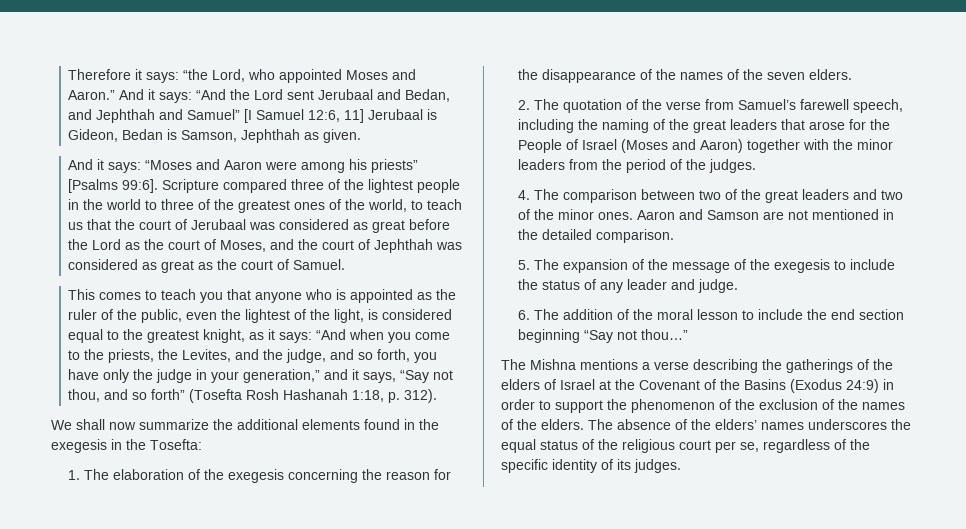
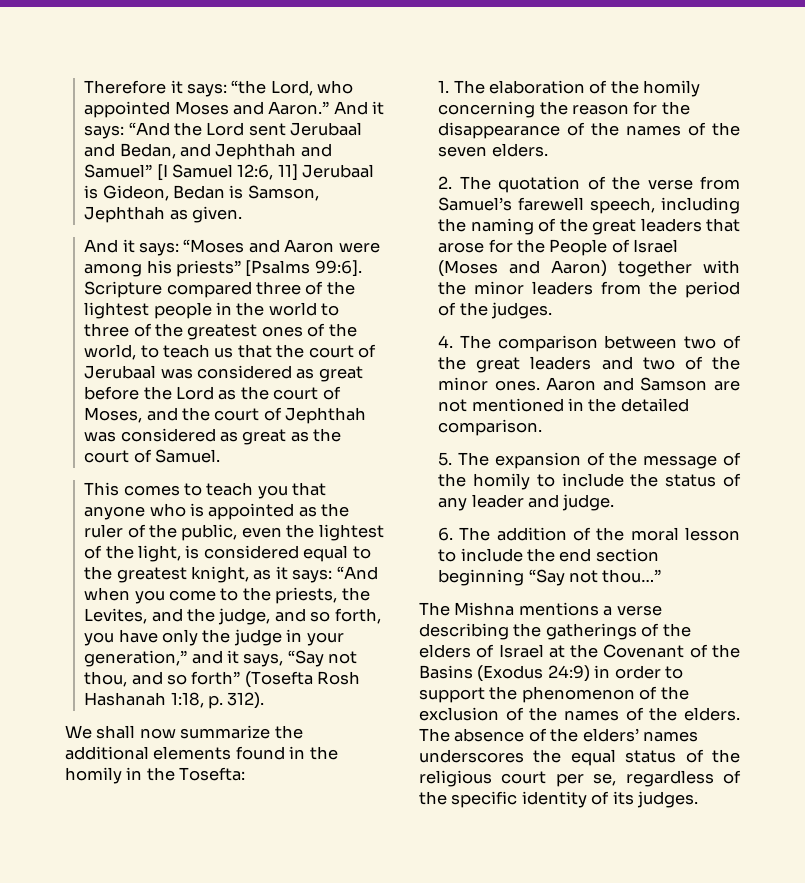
- We shall now summarize the additional elements found in the exegesis in the Tosefta:
+ We shall now summarize the additional elements found in the homily in the Tosefta:
- 1. The elaboration of the exegesis concerning the reason for the disappearance of the names of the seven elders.
+ 1. The elaboration of the homily concerning the reason for the disappearance of the names of the seven elders.
- 5. The expansion of the message of the exegesis to include the status of any leader and judge.
+ 5. The expansion of the message of the homily to include the status of any leader and judge.

